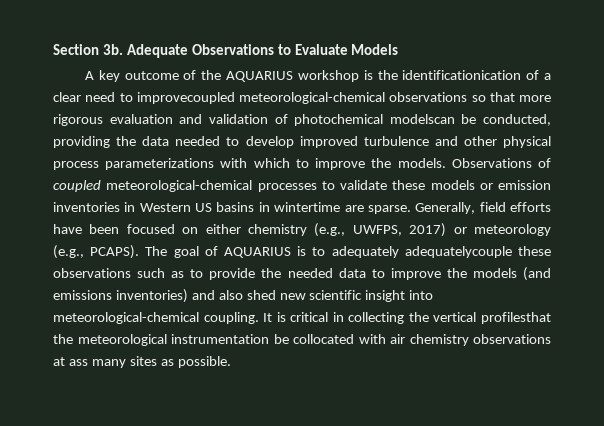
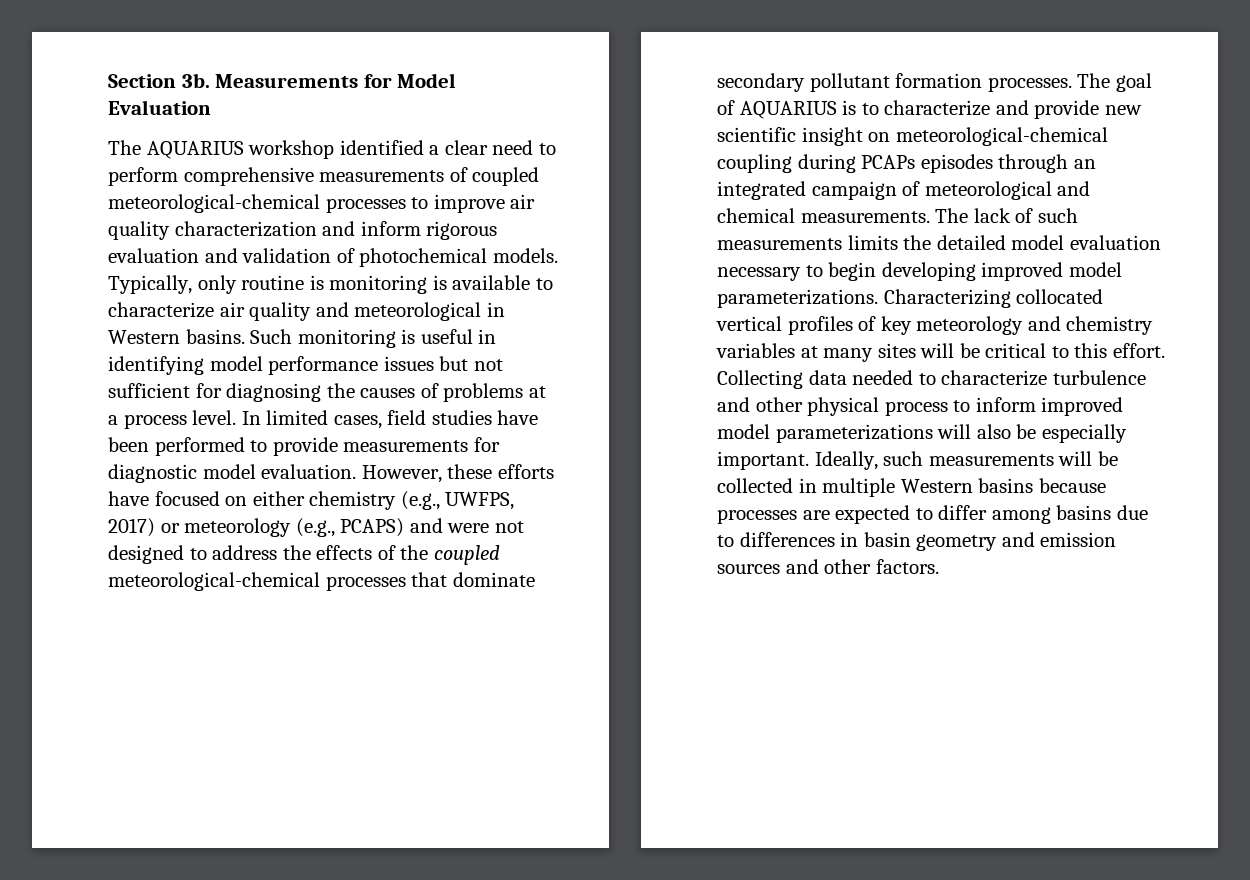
- Adequate Observations to Evaluate Models
- A key outcome of the AQUARIUS workshop is the identificationication of a clear need to improvecoupled meteorological-chemical observations so that more rigorous evaluation and validation of photochemical modelscan be conducted, providing the data needed to develop improved turbulence and other physical process parameterizations with which to improve the models. Observations of coupled meteorological-chemical processes to validate these models or emission inventories in Western US basins in wintertime are sparse. Generally, field efforts have been focused on either chemistry (e.g., UWFPS, 2017) or meteorology (e.g., PCAPS).
+ Measurements for Model Evaluation
+ The AQUARIUS workshop identified a clear need to perform comprehensive measurements of coupled meteorological-chemical processes to improve air quality characterization and inform rigorous evaluation and validation of photochemical models. Typically, only routine is monitoring is available to characterize air quality and meteorological in Western basins. Such monitoring is useful in identifying model performance issues but not sufficient for diagnosing the causes of problems at a process level. In limited cases, field studies have been performed to provide measurements for diagnostic model evaluation. However, these efforts have focused on either chemistry (e.g., UWFPS, 2017) or meteorology (e.g., PCAPS) and were not designed to address the effects of the coupled meteorological-chemical processes that dominate secondary pollutant formation processes.
- The goal of AQUARIUS is to adequately adequatelycouple these observations such as to provide the needed data to improve the models (and emissions inventories) and also shed new scientific insight into meteorological-chemical coupling. It is critical in collecting the vertical profilesthat the meteorological instrumentation be collocated with air chemistry observations at ass many sites as possible.
+ The goal of AQUARIUS is to characterize and provide new scientific insight on meteorological-chemical coupling during PCAPs episodes through an integrated campaign of meteorological and chemical measurements. The lack of such measurements limits the detailed model evaluation necessary to begin developing improved model parameterizations. Characterizing collocated vertical profiles of key meteorology and chemistry variables at many sites will be critical to this effort. Collecting data needed to characterize turbulence and other physical process to inform improved model parameterizations will also be especially important. Ideally, such measurements will be collected in multiple Western basins because processes are expected to differ among basins due to differences in basin geometry and emission sources and other factors.

